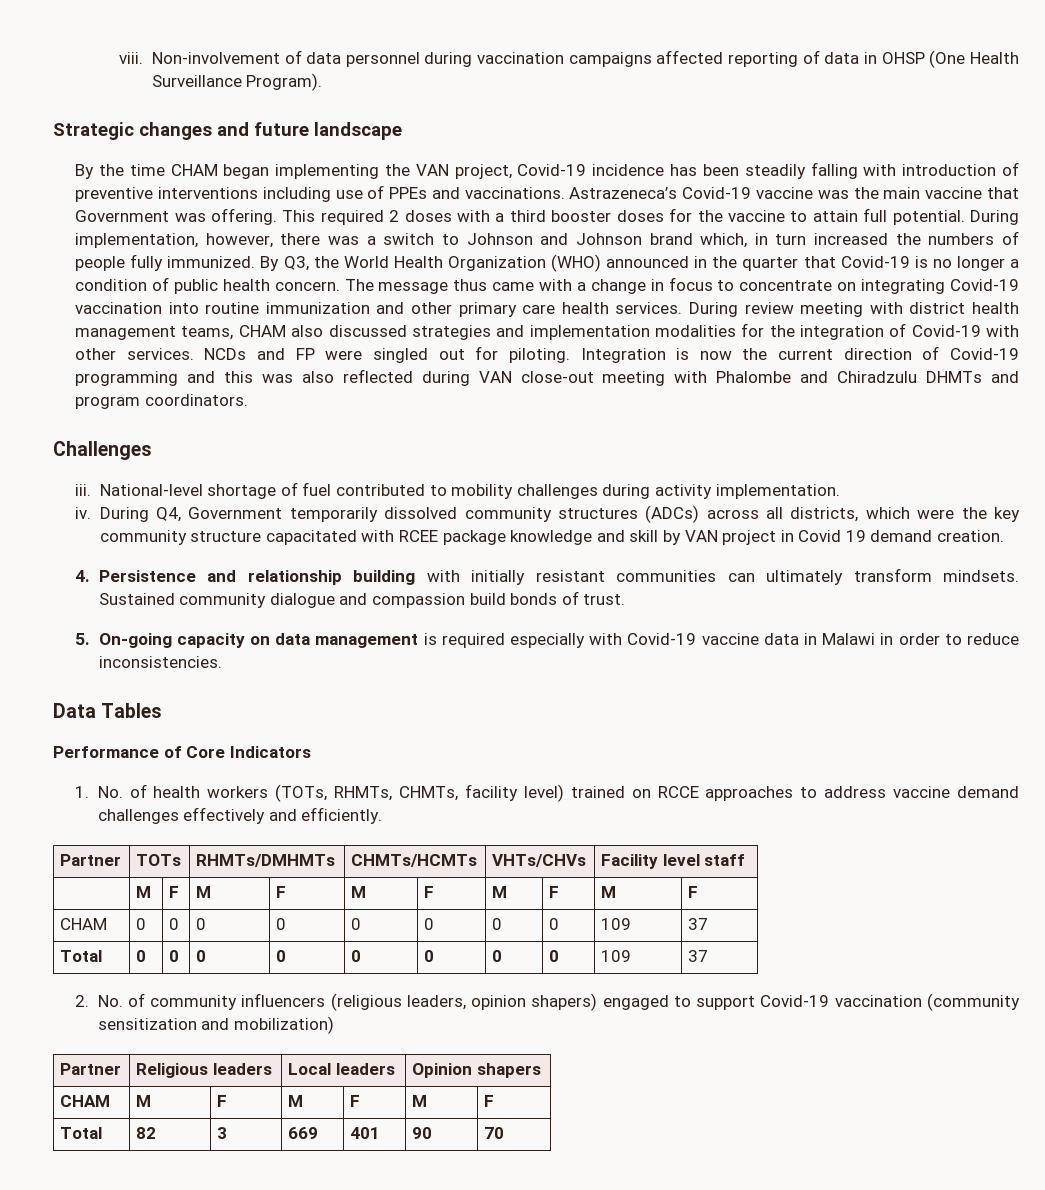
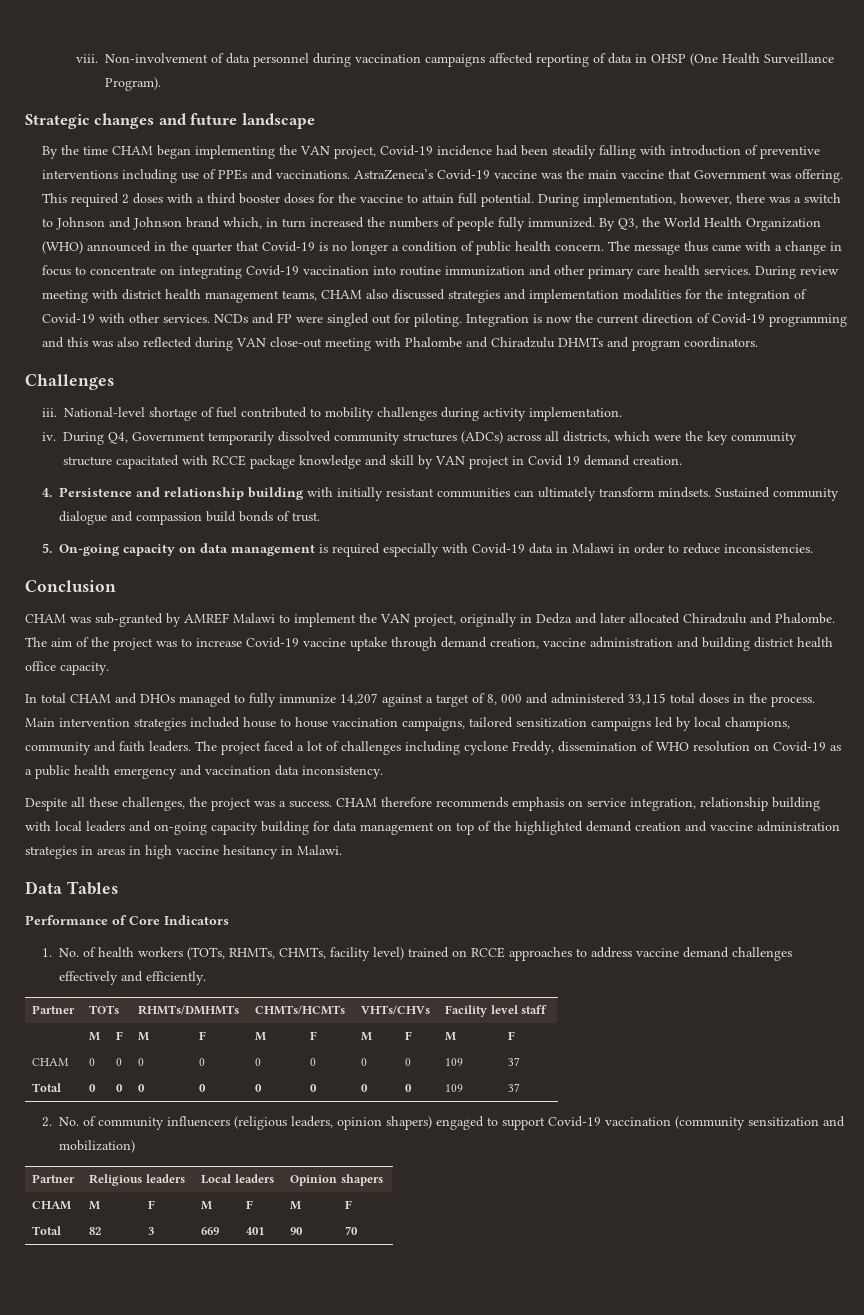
- By the time CHAM began implementing the VAN project, Covid-19 incidence has been steadily falling with introduction of preventive interventions including use of PPEs and vaccinations.
+ By the time CHAM began implementing the VAN project, Covid-19 incidence had been steadily falling with introduction of preventive interventions including use of PPEs and vaccinations.
- Astrazeneca’s Covid-19 vaccine was the main vaccine that Government was offering.
+ AstraZeneca’s Covid-19 vaccine was the main vaccine that Government was offering.
- During Q4, Government temporarily dissolved community structures (ADCs) across all districts, which were the key community structure capacitated with RCEE package knowledge and skill by VAN project in Covid 19 demand creation.
+ During Q4, Government temporarily dissolved community structures (ADCs) across all districts, which were the key community structure capacitated with RCCE package knowledge and skill by VAN project in Covid 19 demand creation.
- 5. On-going capacity on data management is required especially with Covid-19 vaccine data in Malawi in order to reduce inconsistencies.
+ 5. On-going capacity on data management is required especially with Covid-19 data in Malawi in order to reduce inconsistencies.
+ Conclusion
+ CHAM was sub-granted by AMREF Malawi to implement the VAN project, originally in Dedza and later allocated Chiradzulu and Phalombe. The aim of the project was to increase Covid-19 vaccine uptake through demand creation, vaccine administration and building district health office capacity.
+ In total CHAM and DHOs managed to fully immunize 14,207 against a target of 8, 000 and administered 33,115 total doses in the process. Main intervention strategies included house to house vaccination campaigns, tailored sensitization campaigns led by local champions, community and faith leaders. The project faced a lot of challenges including cyclone Freddy, dissemination of WHO resolution on Covid-19 as a public health emergency and vaccination data inconsistency.
+ Despite all these challenges, the project was a success. CHAM therefore recommends emphasis on service integration, relationship building with local leaders and on-going capacity building for data management on top of the highlighted demand creation and vaccine administration strategies in areas in high vaccine hesitancy in Malawi.

